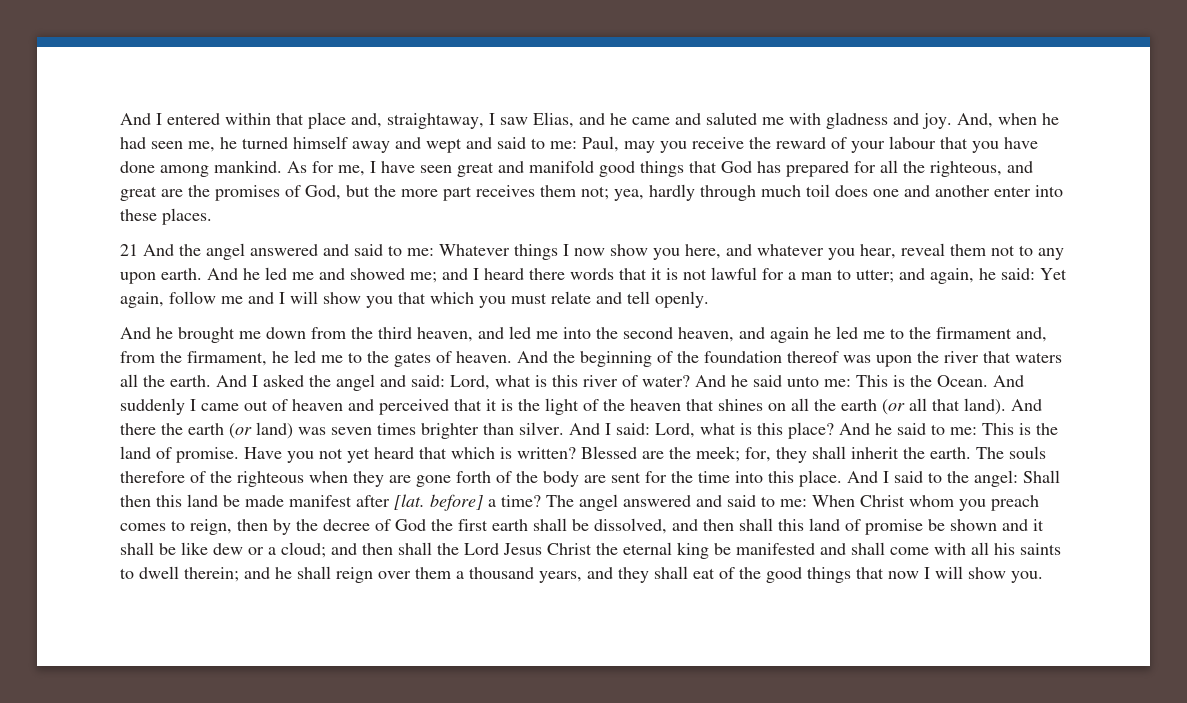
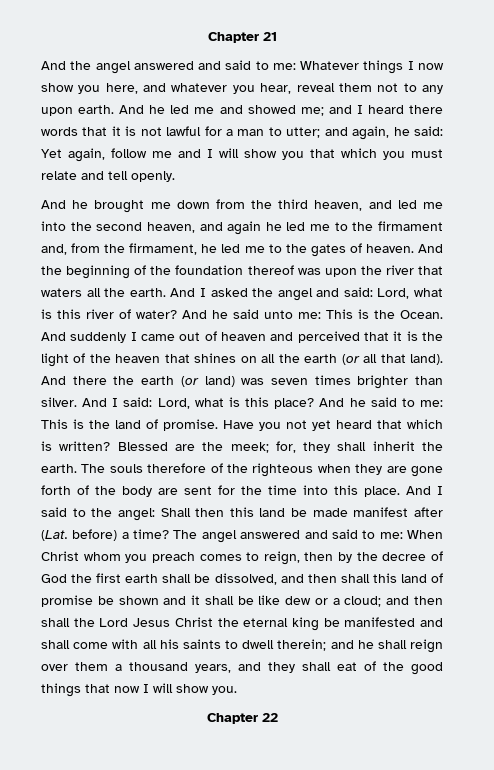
- And I entered within that place and, straightaway, I saw Elias, and he came and saluted me with gladness and joy. And, when he had seen me, he turned himself away and wept and said to me: Paul, may you receive the reward of your labour that you have done among mankind. As for me, I have seen great and manifold good things that God has prepared for all the righteous, and great are the promises of God, but the more part receives them not; yea, hardly through much toil does one and another enter into these places.
- 21 And the angel answered and said to me: Whatever things I now show you here, and whatever you hear, reveal them not to any upon earth.
+ Chapter 21
+ And the angel answered and said to me: Whatever things I now show you here, and whatever you hear, reveal them not to any upon earth.
- And I said to the angel: Shall then this land be made manifest after [lat. before] a time?
+ And I said to the angel: Shall then this land be made manifest after (Lat. before) a time?
+ Chapter 22

